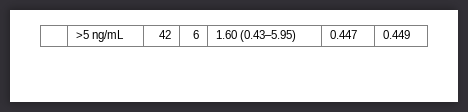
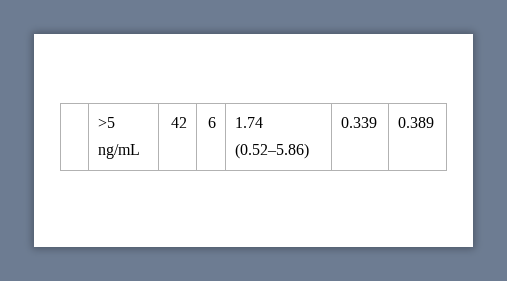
- | >5 ng/mL | 42 | 6 | 1.60 (0.43–5.95) | 0.447 | 0.449
+ | >5 ng/mL | 42 | 6 | 1.74 (0.52–5.86) | 0.339 | 0.389

